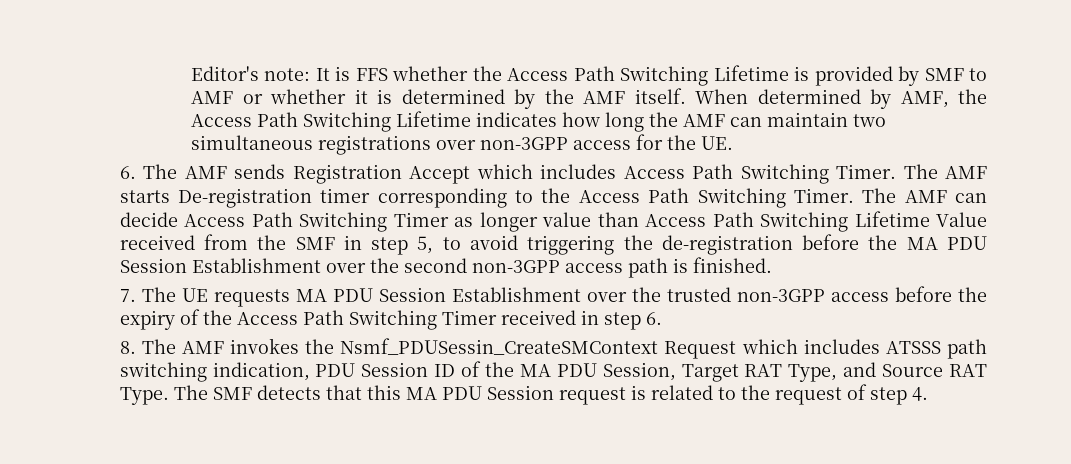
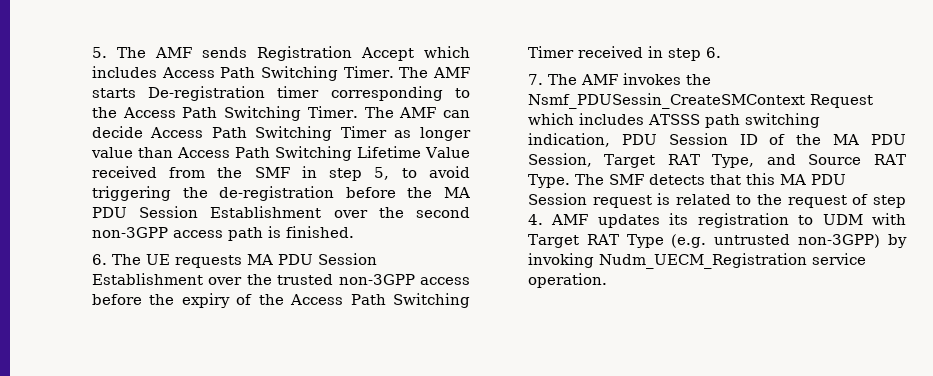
- Editor's note: It is FFS whether the Access Path Switching Lifetime is provided by SMF to AMF or whether it is determined by the AMF itself. When determined by AMF, the Access Path Switching Lifetime indicates how long the AMF can maintain two simultaneous registrations over non-3GPP access for the UE.
- 6. The AMF sends Registration Accept which includes Access Path Switching Timer.
+ 5. The AMF sends Registration Accept which includes Access Path Switching Timer.
- 7. The UE requests MA PDU Session Establishment over the trusted non-3GPP access before the expiry of the Access Path Switching Timer received in step 6.
+ 6. The UE requests MA PDU Session Establishment over the trusted non-3GPP access before the expiry of the Access Path Switching Timer received in step 6.
- 8. The AMF invokes the Nsmf_PDUSessin_CreateSMContext Request which includes ATSSS path switching indication, PDU Session ID of the MA PDU Session, Target RAT Type, and Source RAT Type.
+ 7. The AMF invokes the Nsmf_PDUSessin_CreateSMContext Request which includes ATSSS path switching indication, PDU Session ID of the MA PDU Session, Target RAT Type, and Source RAT Type.
- The SMF detects that this MA PDU Session request is related to the request of step 4.
+ The SMF detects that this MA PDU Session request is related to the request of step 4. AMF updates its registration to UDM with Target RAT Type (e.g. untrusted non-3GPP) by invoking Nudm_UECM_Registration service operation.

